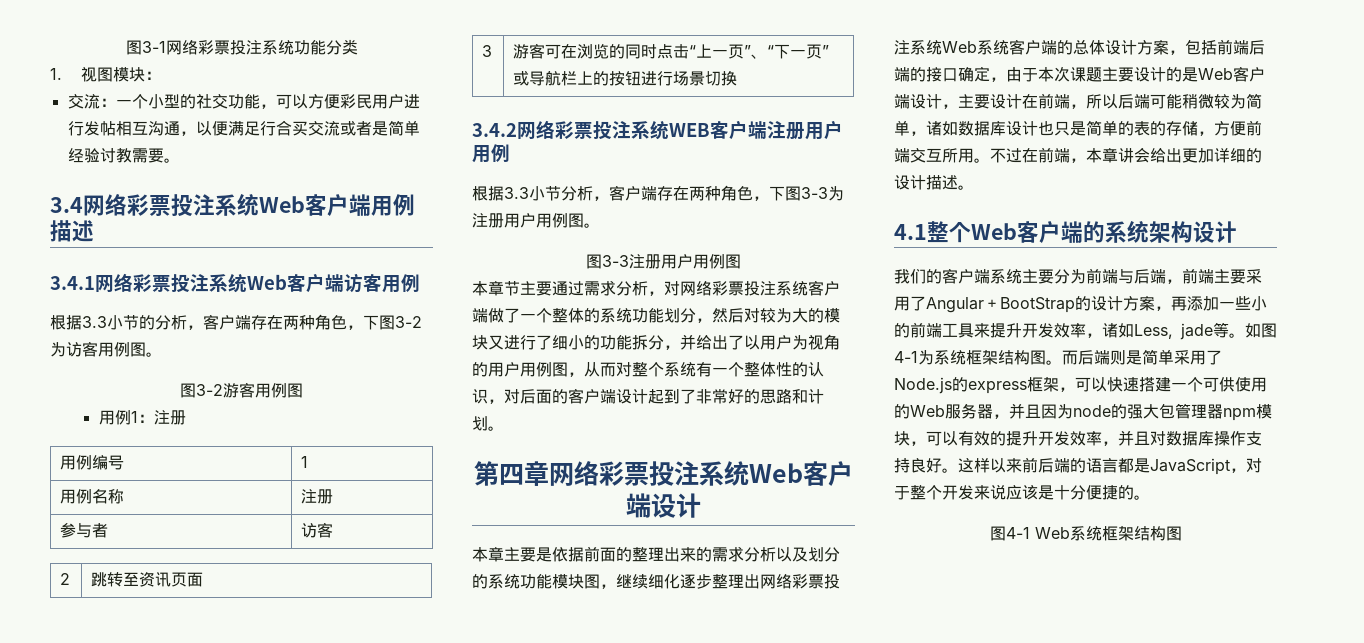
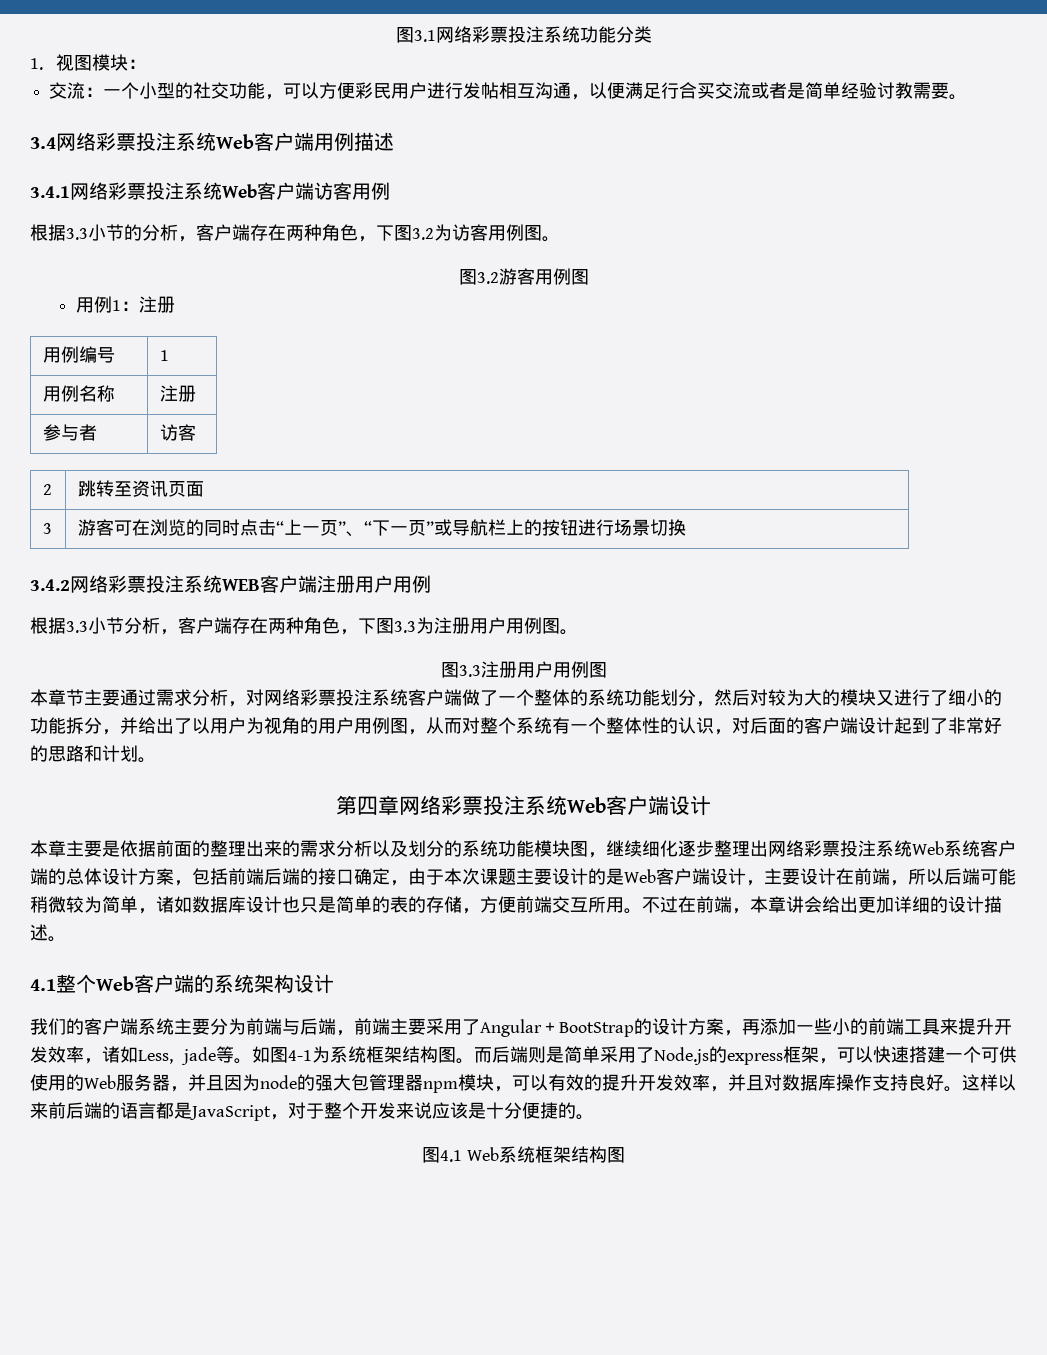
- 图3-1网络彩票投注系统功能分类
+ 图3.1网络彩票投注系统功能分类
- 根据3.3小节的分析，客户端存在两种角色，下图3-2为访客用例图。
+ 根据3.3小节的分析，客户端存在两种角色，下图3.2为访客用例图。
- 图3-2游客用例图
+ 图3.2游客用例图
- 根据3.3小节分析，客户端存在两种角色，下图3-3为注册用户用例图。
+ 根据3.3小节分析，客户端存在两种角色，下图3.3为注册用户用例图。
- 图3-3注册用户用例图
+ 图3.3注册用户用例图
- 图4-1 Web系统框架结构图
+ 图4.1 Web系统框架结构图

